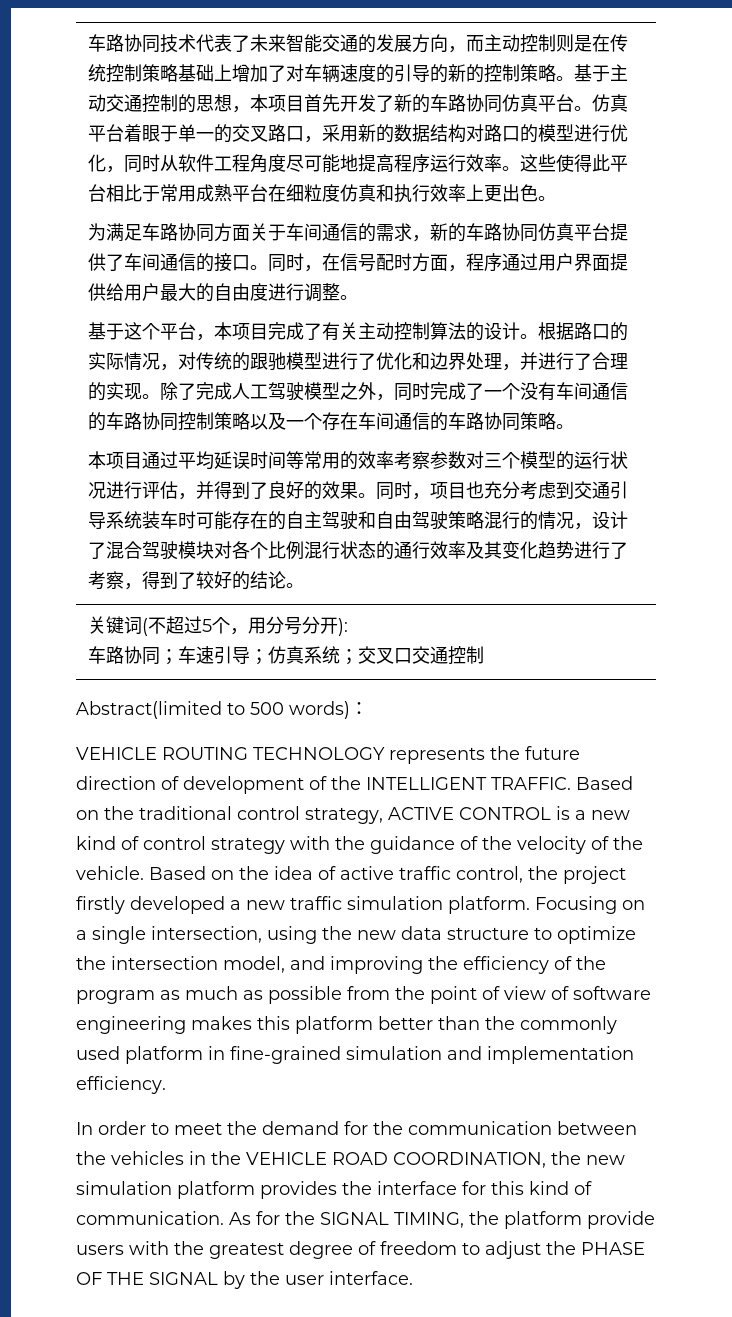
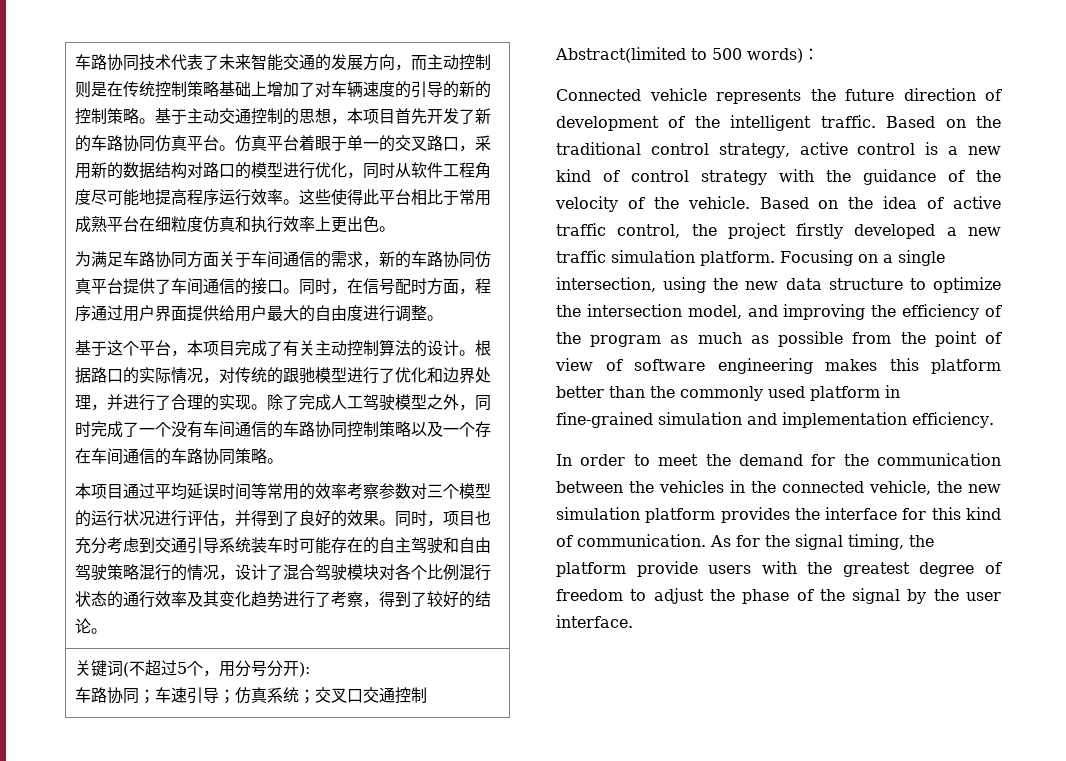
- VEHICLE ROUTING TECHNOLOGY represents the future direction of development of the INTELLIGENT TRAFFIC.
+ Connected vehicle represents the future direction of development of the intelligent traffic.
- Based on the traditional control strategy, ACTIVE CONTROL is a new kind of control strategy with the guidance of the velocity of the vehicle.
+ Based on the traditional control strategy, active control is a new kind of control strategy with the guidance of the velocity of the vehicle.
- In order to meet the demand for the communication between the vehicles in the VEHICLE ROAD COORDINATION, the new simulation platform provides the interface for this kind of communication.
+ In order to meet the demand for the communication between the vehicles in the connected vehicle, the new simulation platform provides the interface for this kind of communication.
- As for the SIGNAL TIMING, the platform provide users with the greatest degree of freedom to adjust the PHASE OF THE SIGNAL by the user interface.
+ As for the signal timing, the platform provide users with the greatest degree of freedom to adjust the phase of the signal by the user interface.

